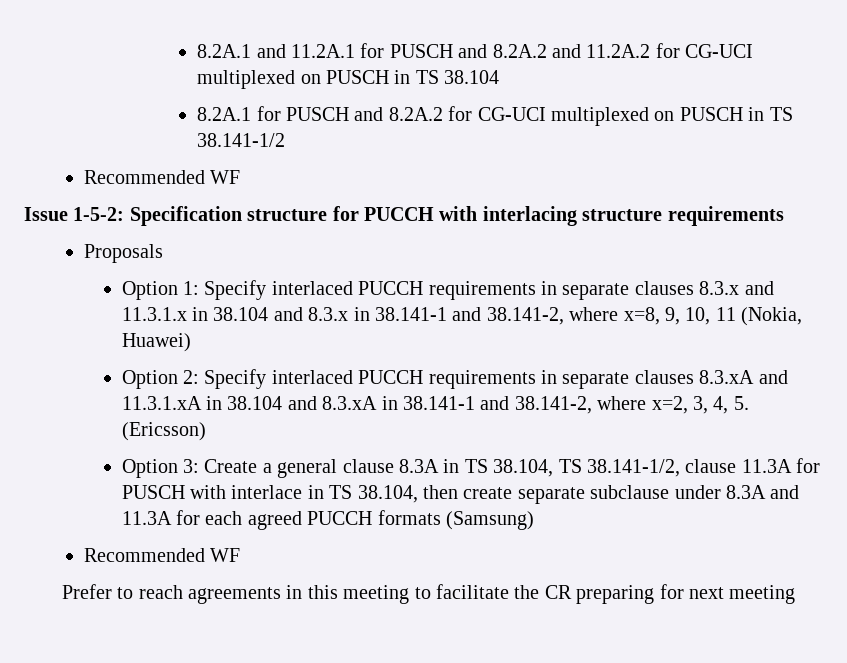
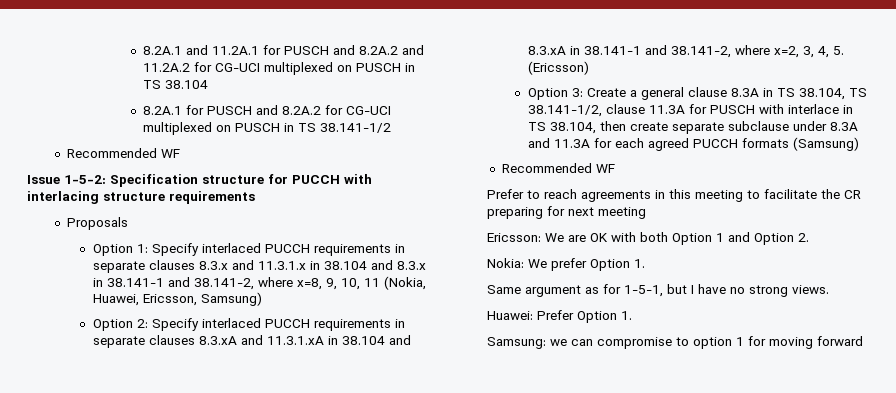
- Option 1: Specify interlaced PUCCH requirements in separate clauses 8.3.x and 11.3.1.x in 38.104 and 8.3.x in 38.141-1 and 38.141-2, where x=8, 9, 10, 11 (Nokia, Huawei)
+ Option 1: Specify interlaced PUCCH requirements in separate clauses 8.3.x and 11.3.1.x in 38.104 and 8.3.x in 38.141-1 and 38.141-2, where x=8, 9, 10, 11 (Nokia, Huawei, Ericsson, Samsung)
+ Ericsson: We are OK with both Option 1 and Option 2.
+ Nokia: We prefer Option 1.
+ Same argument as for 1-5-1, but I have no strong views.
+ Huawei: Prefer Option 1.
+ Samsung: we can compromise to option 1 for moving forward

